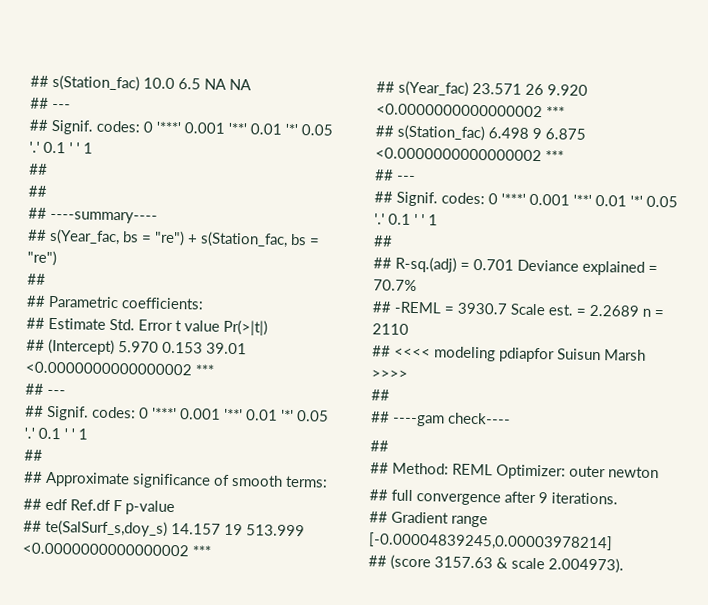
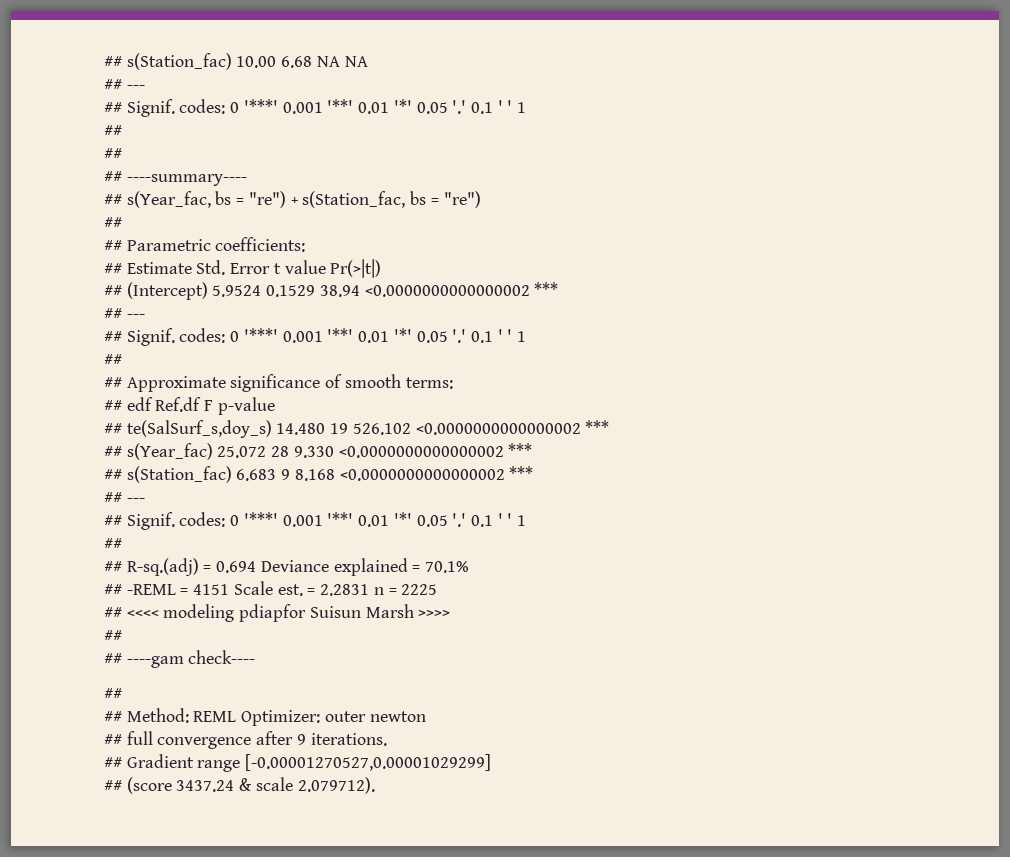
- ## s(Station_fac) 10.0 6.5 NA NA
+ ## s(Station_fac) 10.00 6.68 NA NA
- ## (Intercept) 5.970 0.153 39.01 <0.0000000000000002 ***
+ ## (Intercept) 5.9524 0.1529 38.94 <0.0000000000000002 ***
- ## te(SalSurf_s,doy_s) 14.157 19 513.999 <0.0000000000000002 ***
+ ## te(SalSurf_s,doy_s) 14.480 19 526.102 <0.0000000000000002 ***
- ## s(Year_fac) 23.571 26 9.920 <0.0000000000000002 ***
+ ## s(Year_fac) 25.072 28 9.330 <0.0000000000000002 ***
- ## s(Station_fac) 6.498 9 6.875 <0.0000000000000002 ***
+ ## s(Station_fac) 6.683 9 8.168 <0.0000000000000002 ***
- ## R-sq.(adj) = 0.701 Deviance explained = 70.7%
+ ## R-sq.(adj) = 0.694 Deviance explained = 70.1%
- ## -REML = 3930.7 Scale est.
+ ## -REML = 4151 Scale est.
- = 2.2689 n = 2110
+ = 2.2831 n = 2225
- ## Gradient range [-0.00004839245,0.00003978214]
+ ## Gradient range [-0.00001270527,0.00001029299]
- ## (score 3157.63 & scale 2.004973).
+ ## (score 3437.24 & scale 2.079712).

